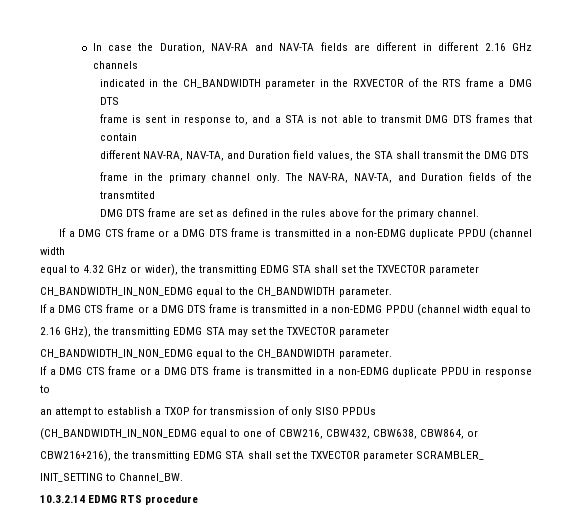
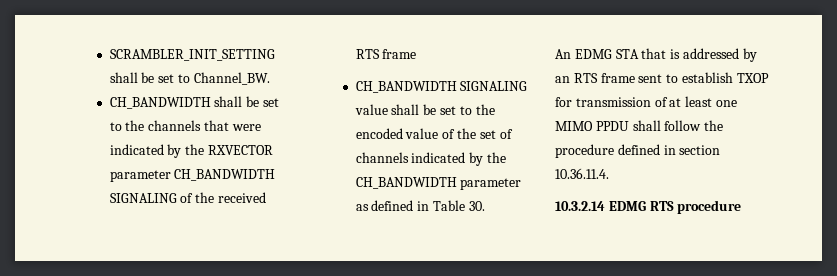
- In case the Duration, NAV-RA and NAV-TA fields are different in different 2.16 GHz channels
- indicated in the CH_BANDWIDTH parameter in the RXVECTOR of the RTS frame a DMG DTS
- frame is sent in response to, and a STA is not able to transmit DMG DTS frames that contain
- different NAV-RA, NAV-TA, and Duration field values, the STA shall transmit the DMG DTS
- frame in the primary channel only. The NAV-RA, NAV-TA, and Duration fields of the transmtited
- DMG DTS frame are set as defined in the rules above for the primary channel.
- If a DMG CTS frame or a DMG DTS frame is transmitted in a non-EDMG duplicate PPDU (channel width
- equal to 4.32 GHz or wider), the transmitting EDMG STA shall set the TXVECTOR parameter
- CH_BANDWIDTH_IN_NON_EDMG equal to the CH_BANDWIDTH parameter.
- If a DMG CTS frame or a DMG DTS frame is transmitted in a non-EDMG PPDU (channel width equal to
- 2.16 GHz), the transmitting EDMG STA may set the TXVECTOR parameter
- CH_BANDWIDTH_IN_NON_EDMG equal to the CH_BANDWIDTH parameter.
- If a DMG CTS frame or a DMG DTS frame is transmitted in a non-EDMG duplicate PPDU in response to
- an attempt to establish a TXOP for transmission of only SISO PPDUs
- (CH_BANDWIDTH_IN_NON_EDMG equal to one of CBW216, CBW432, CBW638, CBW864, or
- CBW216+216), the transmitting EDMG STA shall set the TXVECTOR parameter SCRAMBLER_
- INIT_SETTING to Channel_BW.
+ SCRAMBLER_INIT_SETTING shall be set to Channel_BW.
+ CH_BANDWIDTH shall be set to the channels that were indicated by the RXVECTOR parameter CH_BANDWIDTH SIGNALING of the received RTS frame
+ CH_BANDWIDTH SIGNALING value shall be set to the encoded value of the set of channels indicated by the CH_BANDWIDTH parameter as defined in Table 30.
+ An EDMG STA that is addressed by an RTS frame sent to establish TXOP for transmission of at least one MIMO PPDU shall follow the procedure defined in section 10.36.11.4.

